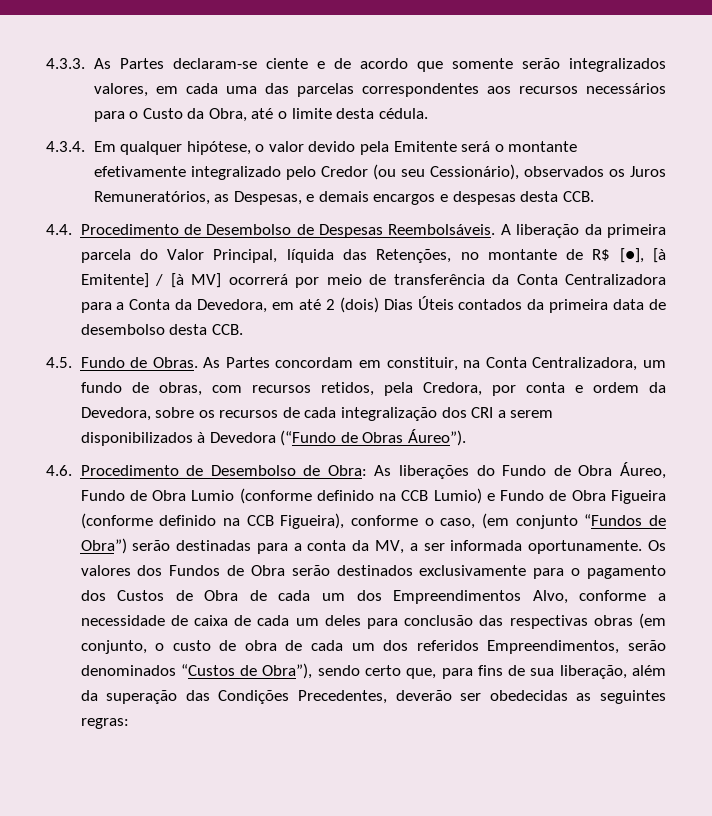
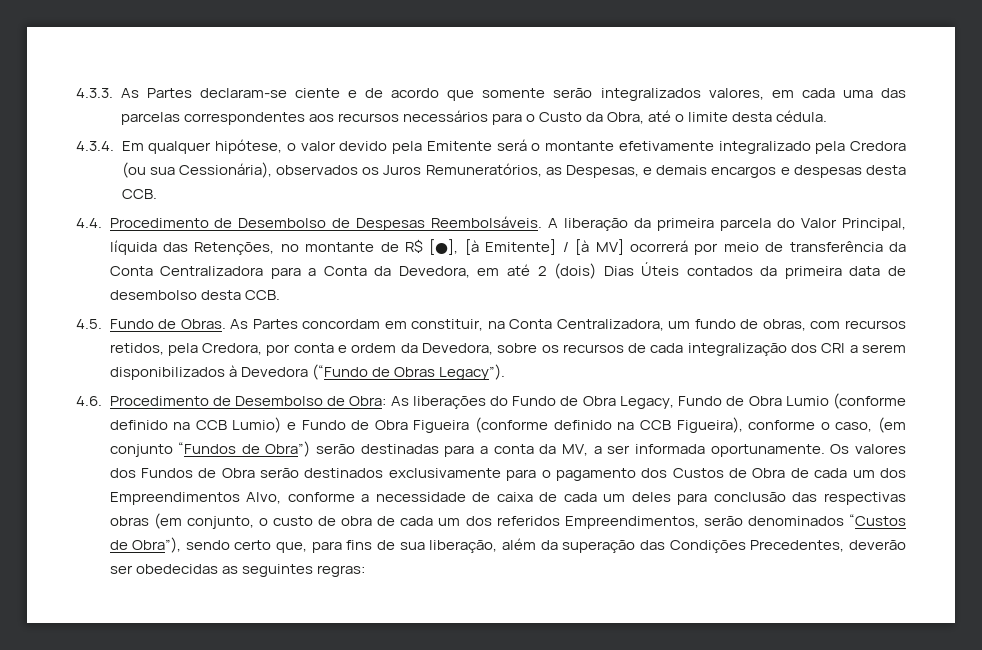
- 4.3.4. Em qualquer hipótese, o valor devido pela Emitente será o montante efetivamente integralizado pelo Credor (ou seu Cessionário), observados os Juros Remuneratórios, as Despesas, e demais encargos e despesas desta CCB.
+ 4.3.4. Em qualquer hipótese, o valor devido pela Emitente será o montante efetivamente integralizado pela Credora (ou sua Cessionária), observados os Juros Remuneratórios, as Despesas, e demais encargos e despesas desta CCB.
- As Partes concordam em constituir, na Conta Centralizadora, um fundo de obras, com recursos retidos, pela Credora, por conta e ordem da Devedora, sobre os recursos de cada integralização dos CRI a serem disponibilizados à Devedora (“Fundo de Obras Áureo”).
+ As Partes concordam em constituir, na Conta Centralizadora, um fundo de obras, com recursos retidos, pela Credora, por conta e ordem da Devedora, sobre os recursos de cada integralização dos CRI a serem disponibilizados à Devedora (“Fundo de Obras Legacy”).
- 4.6. Procedimento de Desembolso de Obra: As liberações do Fundo de Obra Áureo, Fundo de Obra Lumio (conforme definido na CCB Lumio) e Fundo de Obra Figueira (conforme definido na CCB Figueira), conforme o caso, (em conjunto “Fundos de Obra”) serão destinadas para a conta da MV, a ser informada oportunamente.
+ 4.6. Procedimento de Desembolso de Obra: As liberações do Fundo de Obra Legacy, Fundo de Obra Lumio (conforme definido na CCB Lumio) e Fundo de Obra Figueira (conforme definido na CCB Figueira), conforme o caso, (em conjunto “Fundos de Obra”) serão destinadas para a conta da MV, a ser informada oportunamente.

